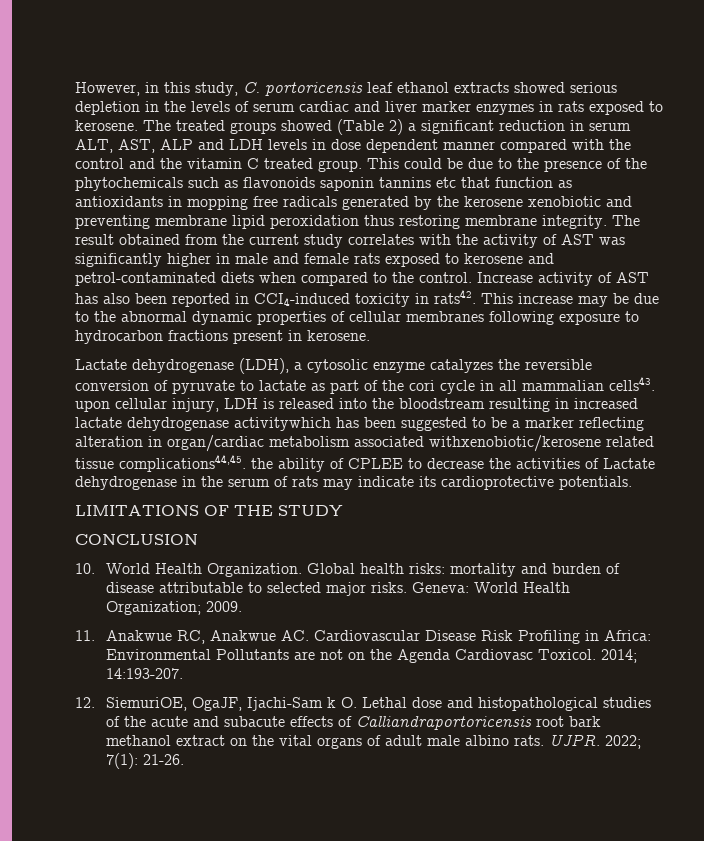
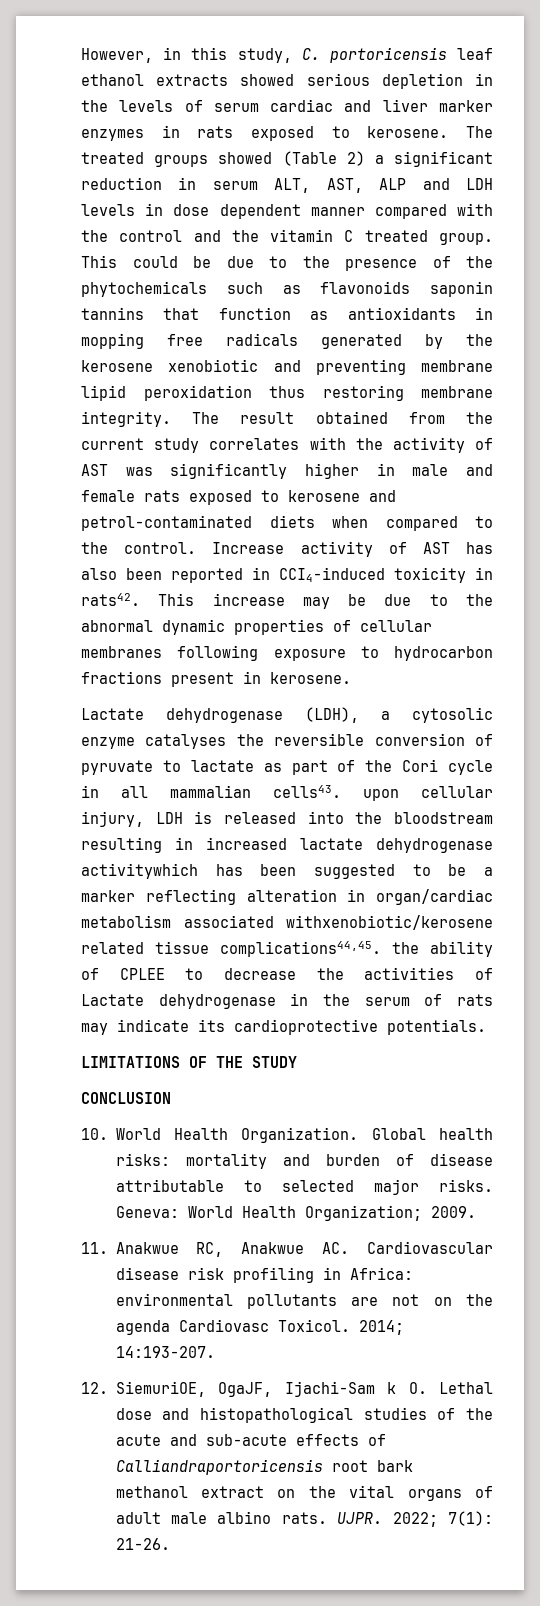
- This could be due to the presence of the phytochemicals such as flavonoids saponin tannins etc that function as antioxidants in mopping free radicals generated by the kerosene xenobiotic and preventing membrane lipid peroxidation thus restoring membrane integrity.
+ This could be due to the presence of the phytochemicals such as flavonoids saponin tannins that function as antioxidants in mopping free radicals generated by the kerosene xenobiotic and preventing membrane lipid peroxidation thus restoring membrane integrity.
- Lactate dehydrogenase (LDH), a cytosolic enzyme catalyzes the reversible conversion of pyruvate to lactate as part of the cori cycle in all mammalian cells43. upon cellular injury, LDH is released into the bloodstream resulting in increased lactate dehydrogenase activitywhich has been suggested to be a marker reflecting alteration in organ/cardiac metabolism associated withxenobiotic/kerosene related tissue complications44,45. the ability of CPLEE to decrease the activities of Lactate dehydrogenase in the serum of rats may indicate its cardioprotective potentials.
+ Lactate dehydrogenase (LDH), a cytosolic enzyme catalyses the reversible conversion of pyruvate to lactate as part of the Cori cycle in all mammalian cells43. upon cellular injury, LDH is released into the bloodstream resulting in increased lactate dehydrogenase activitywhich has been suggested to be a marker reflecting alteration in organ/cardiac metabolism associated withxenobiotic/kerosene related tissue complications44,45. the ability of CPLEE to decrease the activities of Lactate dehydrogenase in the serum of rats may indicate its cardioprotective potentials.
- 11. Anakwue RC, Anakwue AC. Cardiovascular Disease Risk Profiling in Africa: Environmental Pollutants are not on the Agenda Cardiovasc Toxicol.
+ 11. Anakwue RC, Anakwue AC. Cardiovascular disease risk profiling in Africa: environmental pollutants are not on the agenda Cardiovasc Toxicol.
- 12. SiemuriOE, OgaJF, Ijachi-Sam k O. Lethal dose and histopathological studies of the acute and subacute effects of Calliandraportoricensis root bark methanol extract on the vital organs of adult male albino rats.
+ 12. SiemuriOE, OgaJF, Ijachi-Sam k O. Lethal dose and histopathological studies of the acute and sub-acute effects of Calliandraportoricensis root bark methanol extract on the vital organs of adult male albino rats.

